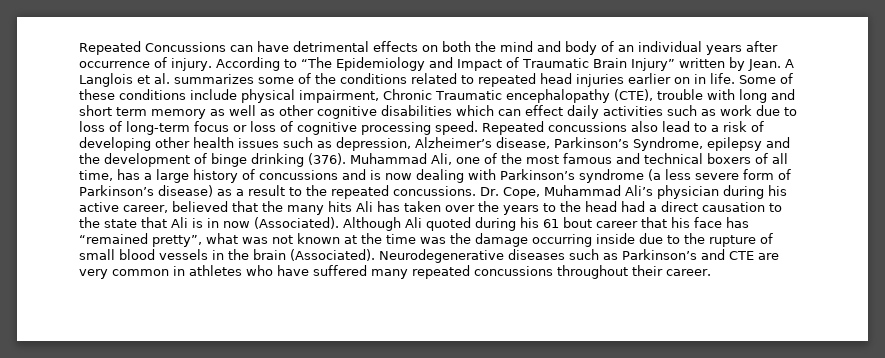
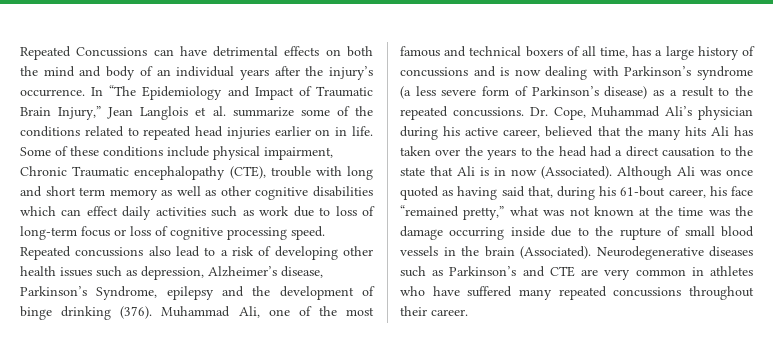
- Repeated Concussions can have detrimental effects on both the mind and body of an individual years after occurrence of injury. According to “The Epidemiology and Impact of Traumatic Brain Injury” written by Jean. A Langlois et al. summarizes some of the conditions related to repeated head injuries earlier on in life.
+ Repeated Concussions can have detrimental effects on both the mind and body of an individual years after the injury’s occurrence. In “The Epidemiology and Impact of Traumatic Brain Injury,” Jean Langlois et al. summarize some of the conditions related to repeated head injuries earlier on in life.
- Although Ali quoted during his 61 bout career that his face has “remained pretty”, what was not known at the time was the damage occurring inside due to the rupture of small blood vessels in the brain (Associated).
+ Although Ali was once quoted as having said that, during his 61-bout career, his face “remained pretty,” what was not known at the time was the damage occurring inside due to the rupture of small blood vessels in the brain (Associated).

